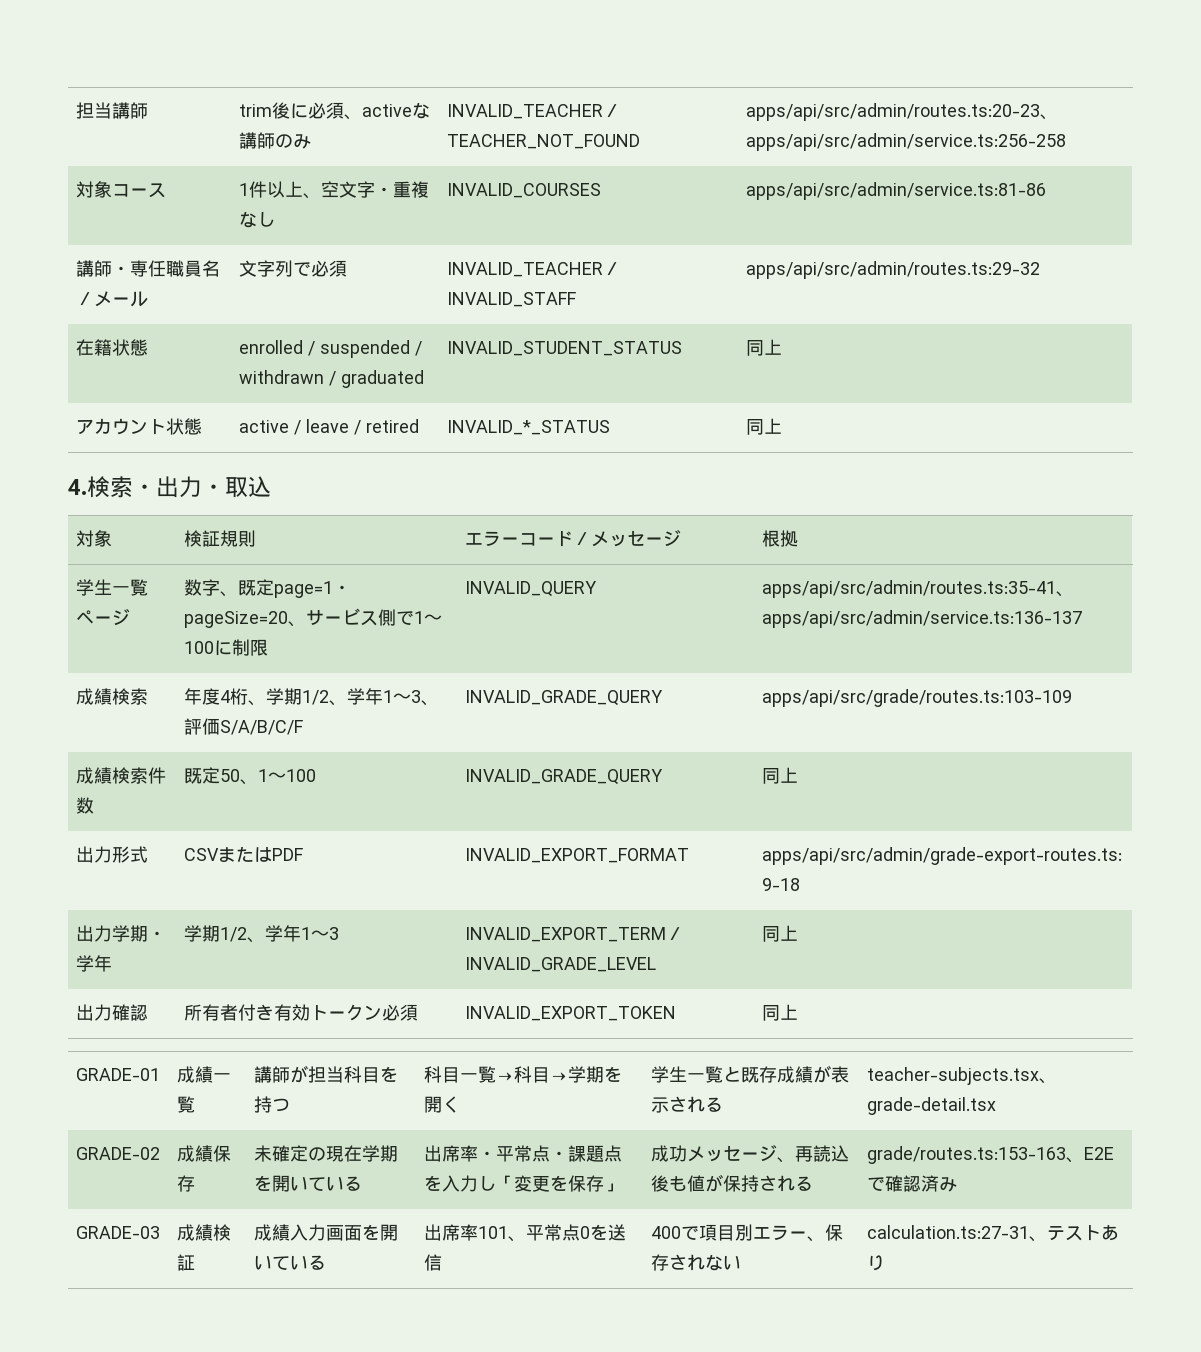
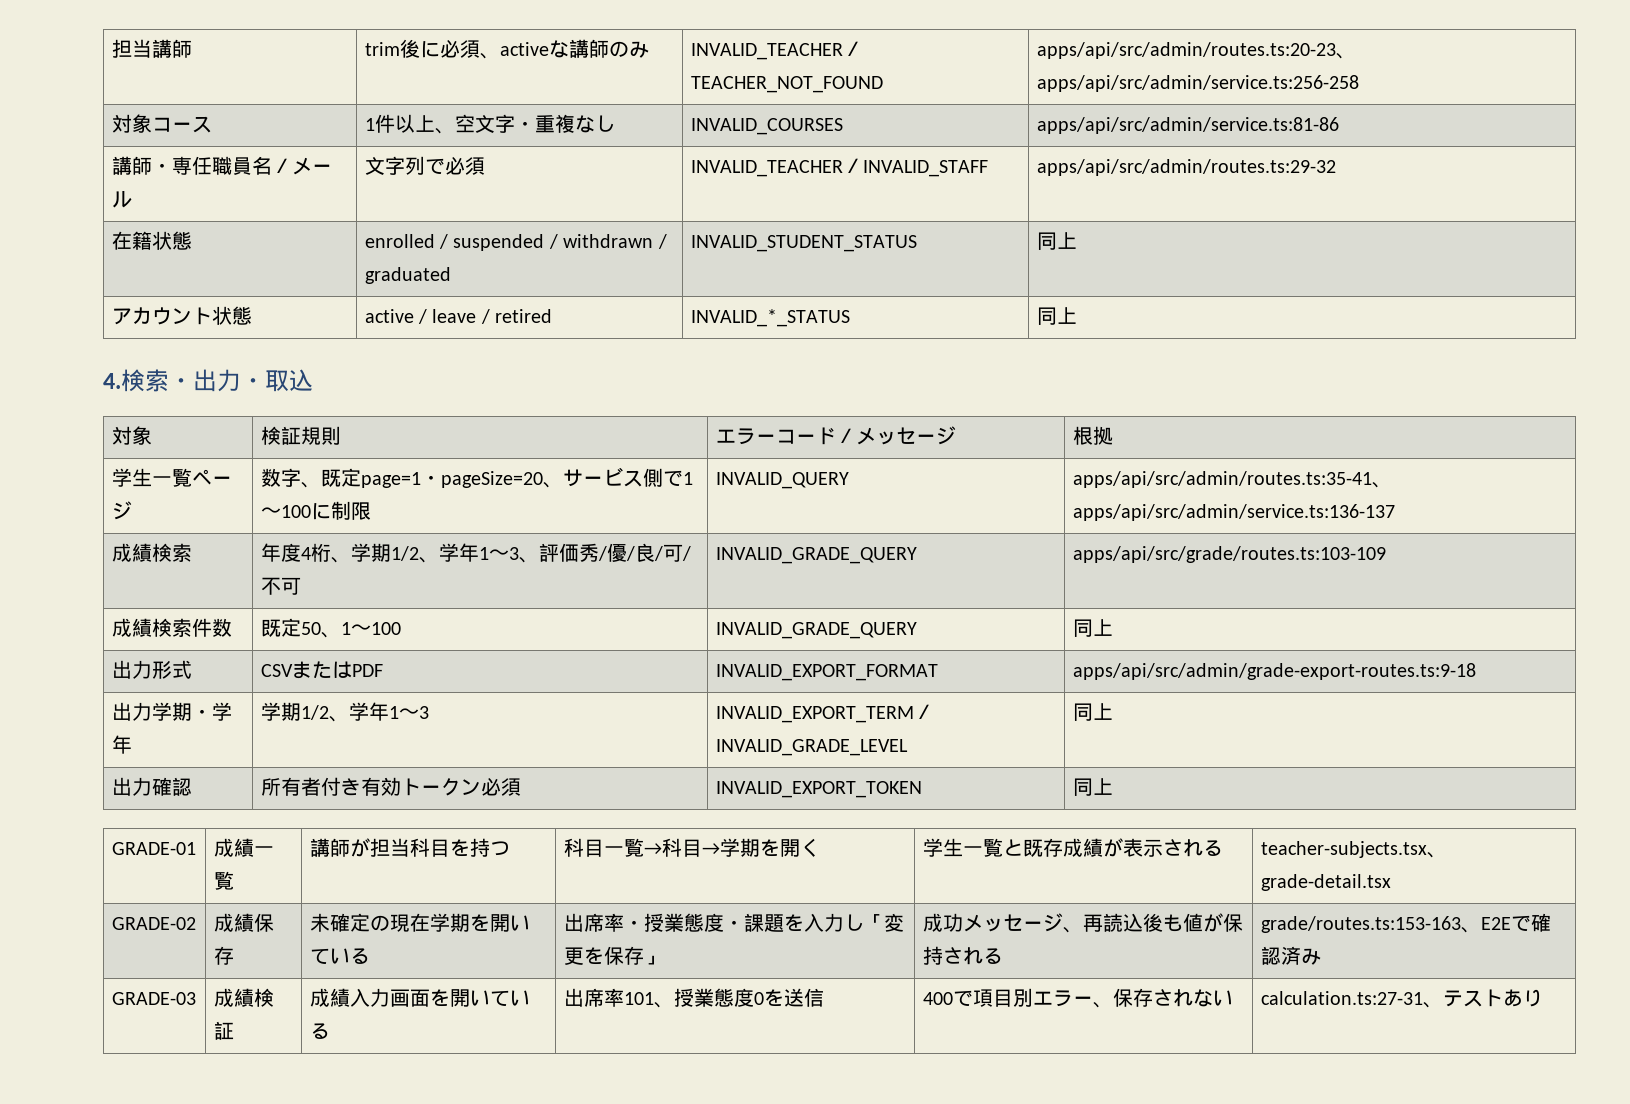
- 成績検索 | 年度4桁、学期1/2、学年1〜3、評価S/A/B/C/F | INVALID_GRADE_QUERY | apps/api/src/grade/routes.ts:103-109
+ 成績検索 | 年度4桁、学期1/2、学年1〜3、評価秀/優/良/可/不可 | INVALID_GRADE_QUERY | apps/api/src/grade/routes.ts:103-109
- GRADE-02 | 成績保存 | 未確定の現在学期を開いている | 出席率・平常点・課題点を入力し「変更を保存」 | 成功メッセージ、再読込後も値が保持される | grade/routes.ts:153-163、E2Eで確認済み
+ GRADE-02 | 成績保存 | 未確定の現在学期を開いている | 出席率・授業態度・課題を入力し「変更を保存」 | 成功メッセージ、再読込後も値が保持される | grade/routes.ts:153-163、E2Eで確認済み
- GRADE-03 | 成績検証 | 成績入力画面を開いている | 出席率101、平常点0を送信 | 400で項目別エラー、保存されない | calculation.ts:27-31、テストあり
+ GRADE-03 | 成績検証 | 成績入力画面を開いている | 出席率101、授業態度0を送信 | 400で項目別エラー、保存されない | calculation.ts:27-31、テストあり

